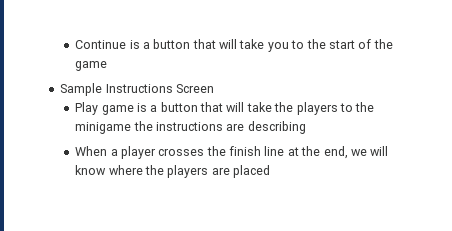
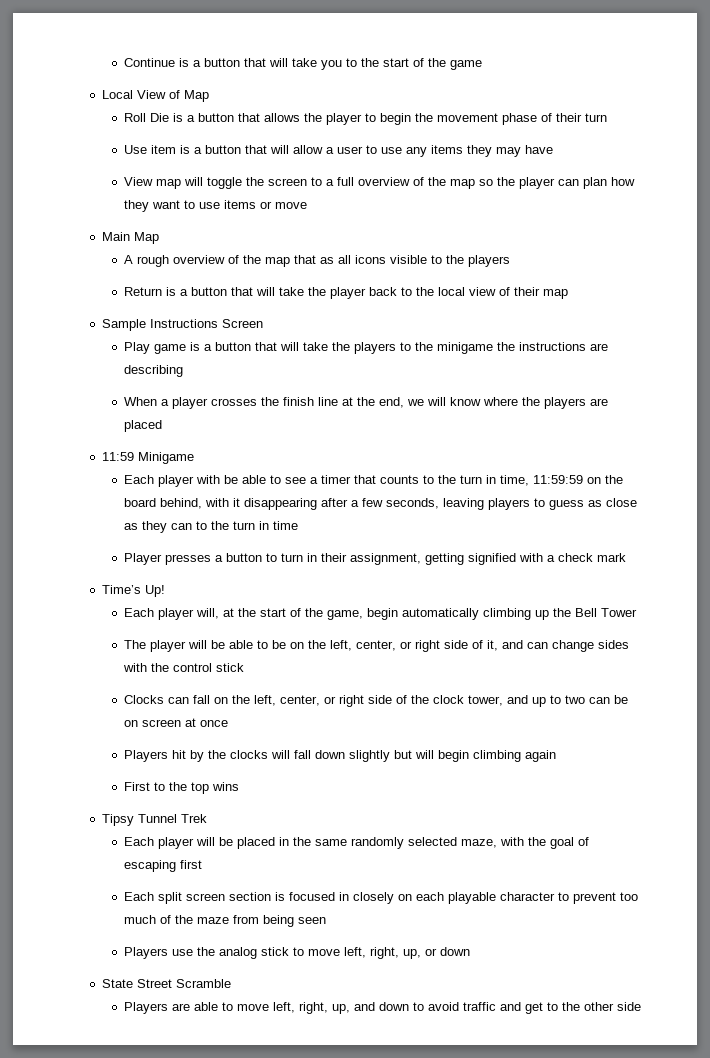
+ Local View of Map
+ Roll Die is a button that allows the player to begin the movement phase of their turn
+ Use item is a button that will allow a user to use any items they may have
+ View map will toggle the screen to a full overview of the map so the player can plan how they want to use items or move
+ Main Map
+ A rough overview of the map that as all icons visible to the players
+ Return is a button that will take the player back to the local view of their map
+ 11:59 Minigame
+ Each player with be able to see a timer that counts to the turn in time, 11:59:59 on the board behind, with it disappearing after a few seconds, leaving players to guess as close as they can to the turn in time
+ Player presses a button to turn in their assignment, getting signified with a check mark
+ Time’s Up!
+ Each player will, at the start of the game, begin automatically climbing up the Bell Tower
+ The player will be able to be on the left, center, or right side of it, and can change sides with the control stick
+ Clocks can fall on the left, center, or right side of the clock tower, and up to two can be on screen at once
+ Players hit by the clocks will fall down slightly but will begin climbing again
+ First to the top wins
+ Tipsy Tunnel Trek
+ Each player will be placed in the same randomly selected maze, with the goal of escaping first
+ Each split screen section is focused in closely on each playable character to prevent too much of the maze from being seen
+ Players use the analog stick to move left, right, up, or down
+ State Street Scramble
+ Players are able to move left, right, up, and down to avoid traffic and get to the other side

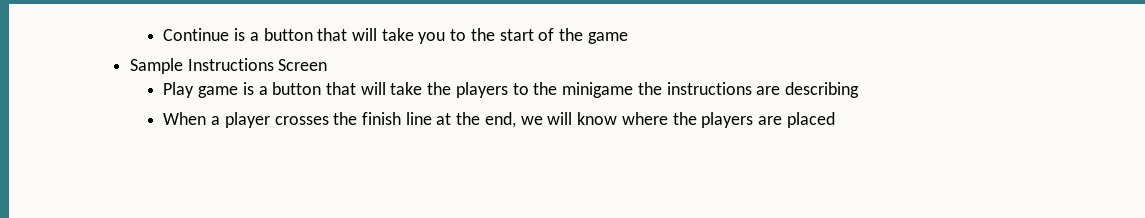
- Local View of Map
- Roll Die is a button that allows the player to begin the movement phase of their turn
- Use item is a button that will allow a user to use any items they may have
- View map will toggle the screen to a full overview of the map so the player can plan how they want to use items or move
- Main Map
- A rough overview of the map that as all icons visible to the players
- Return is a button that will take the player back to the local view of their map
- 11:59 Minigame
- Each player with be able to see a timer that counts to the turn in time, 11:59:59 on the board behind, with it disappearing after a few seconds, leaving players to guess as close as they can to the turn in time
- Player presses a button to turn in their assignment, getting signified with a check mark
- Time’s Up!
- Each player will, at the start of the game, begin automatically climbing up the Bell Tower
- The player will be able to be on the left, center, or right side of it, and can change sides with the control stick
- Clocks can fall on the left, center, or right side of the clock tower, and up to two can be on screen at once
- Players hit by the clocks will fall down slightly but will begin climbing again
- First to the top wins
- Tipsy Tunnel Trek
- Each player will be placed in the same randomly selected maze, with the goal of escaping first
- Each split screen section is focused in closely on each playable character to prevent too much of the maze from being seen
- Players use the analog stick to move left, right, up, or down
- State Street Scramble
- Players are able to move left, right, up, and down to avoid traffic and get to the other side

